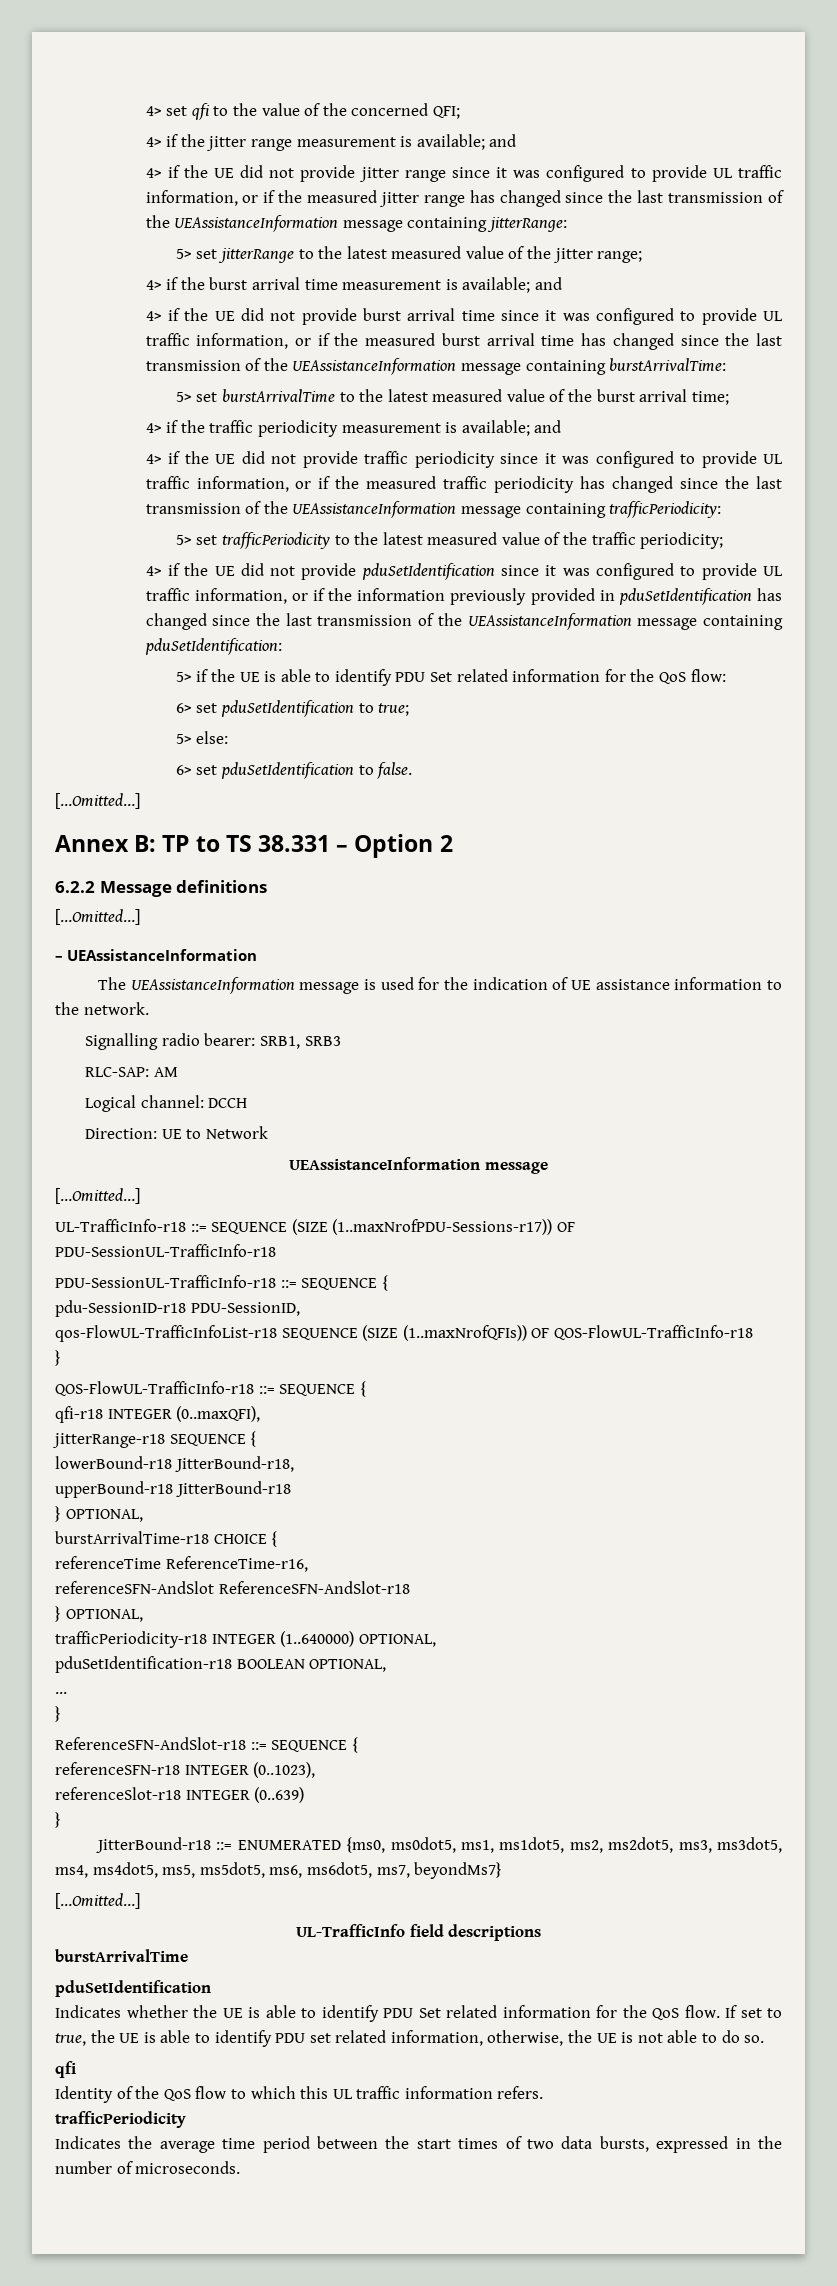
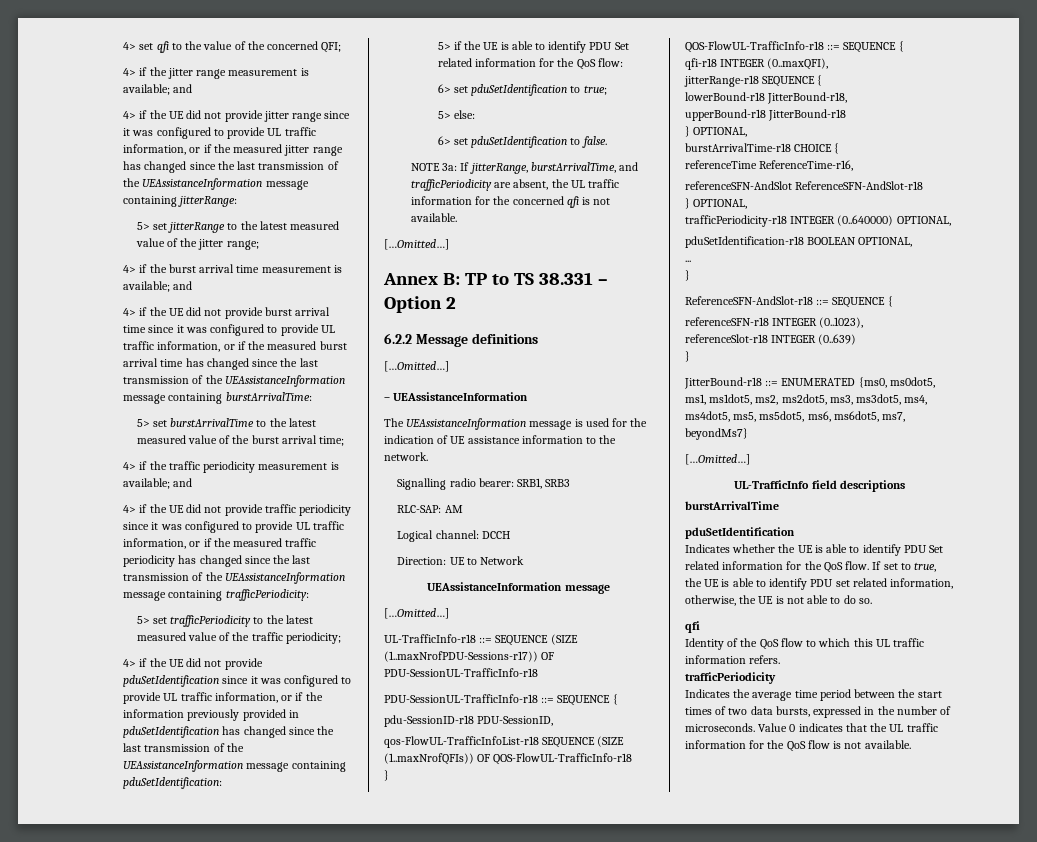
+ NOTE 3a: If jitterRange, burstArrivalTime, and trafficPeriodicity are absent, the UL traffic information for the concerned qfi is not available.
- trafficPeriodicity-r18 INTEGER (1..640000) OPTIONAL,
+ trafficPeriodicity-r18 INTEGER (0..640000) OPTIONAL,
+ Value 0 indicates that the UL traffic information for the QoS flow is not available.

